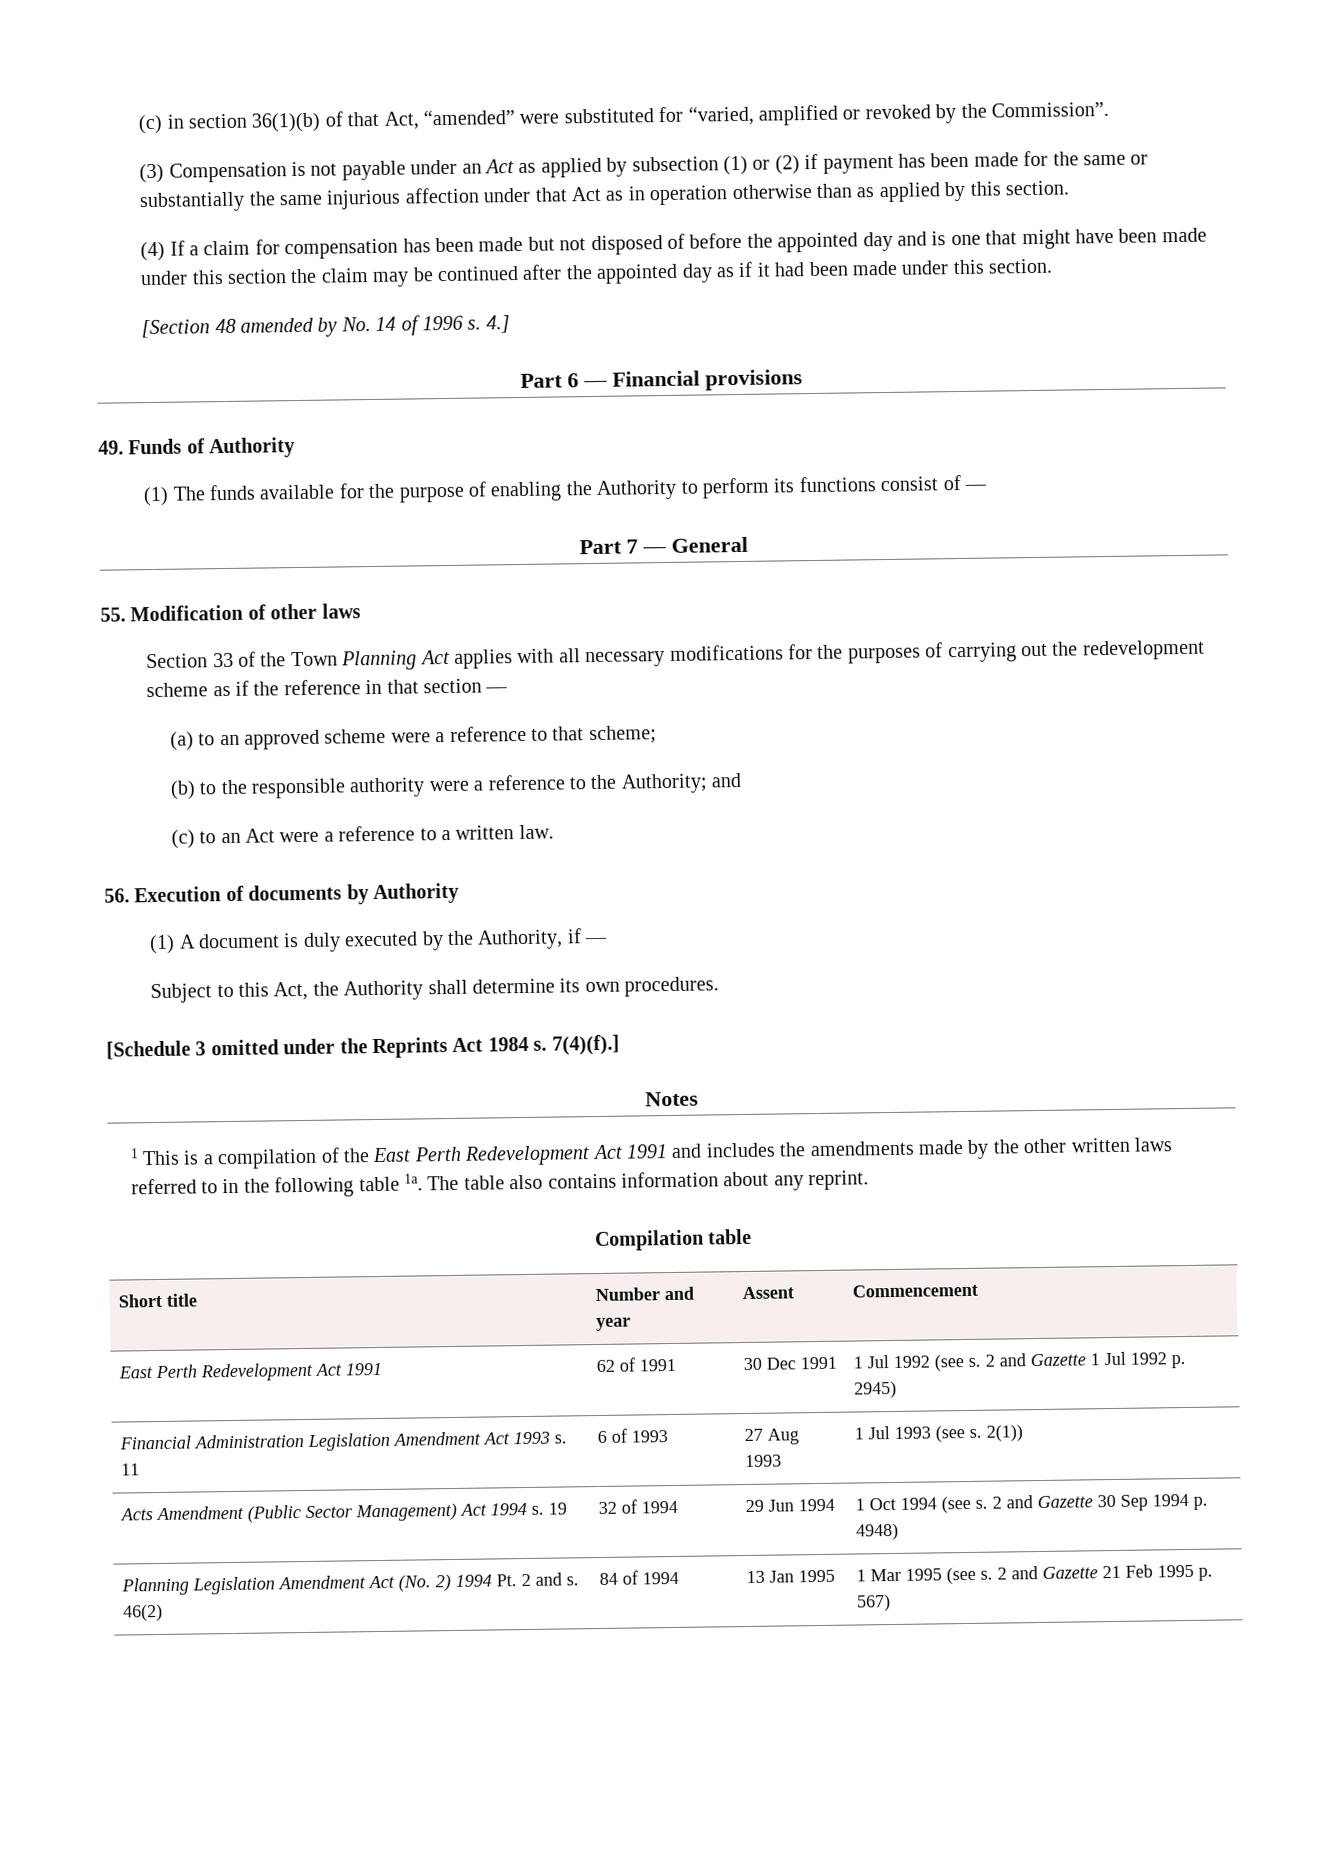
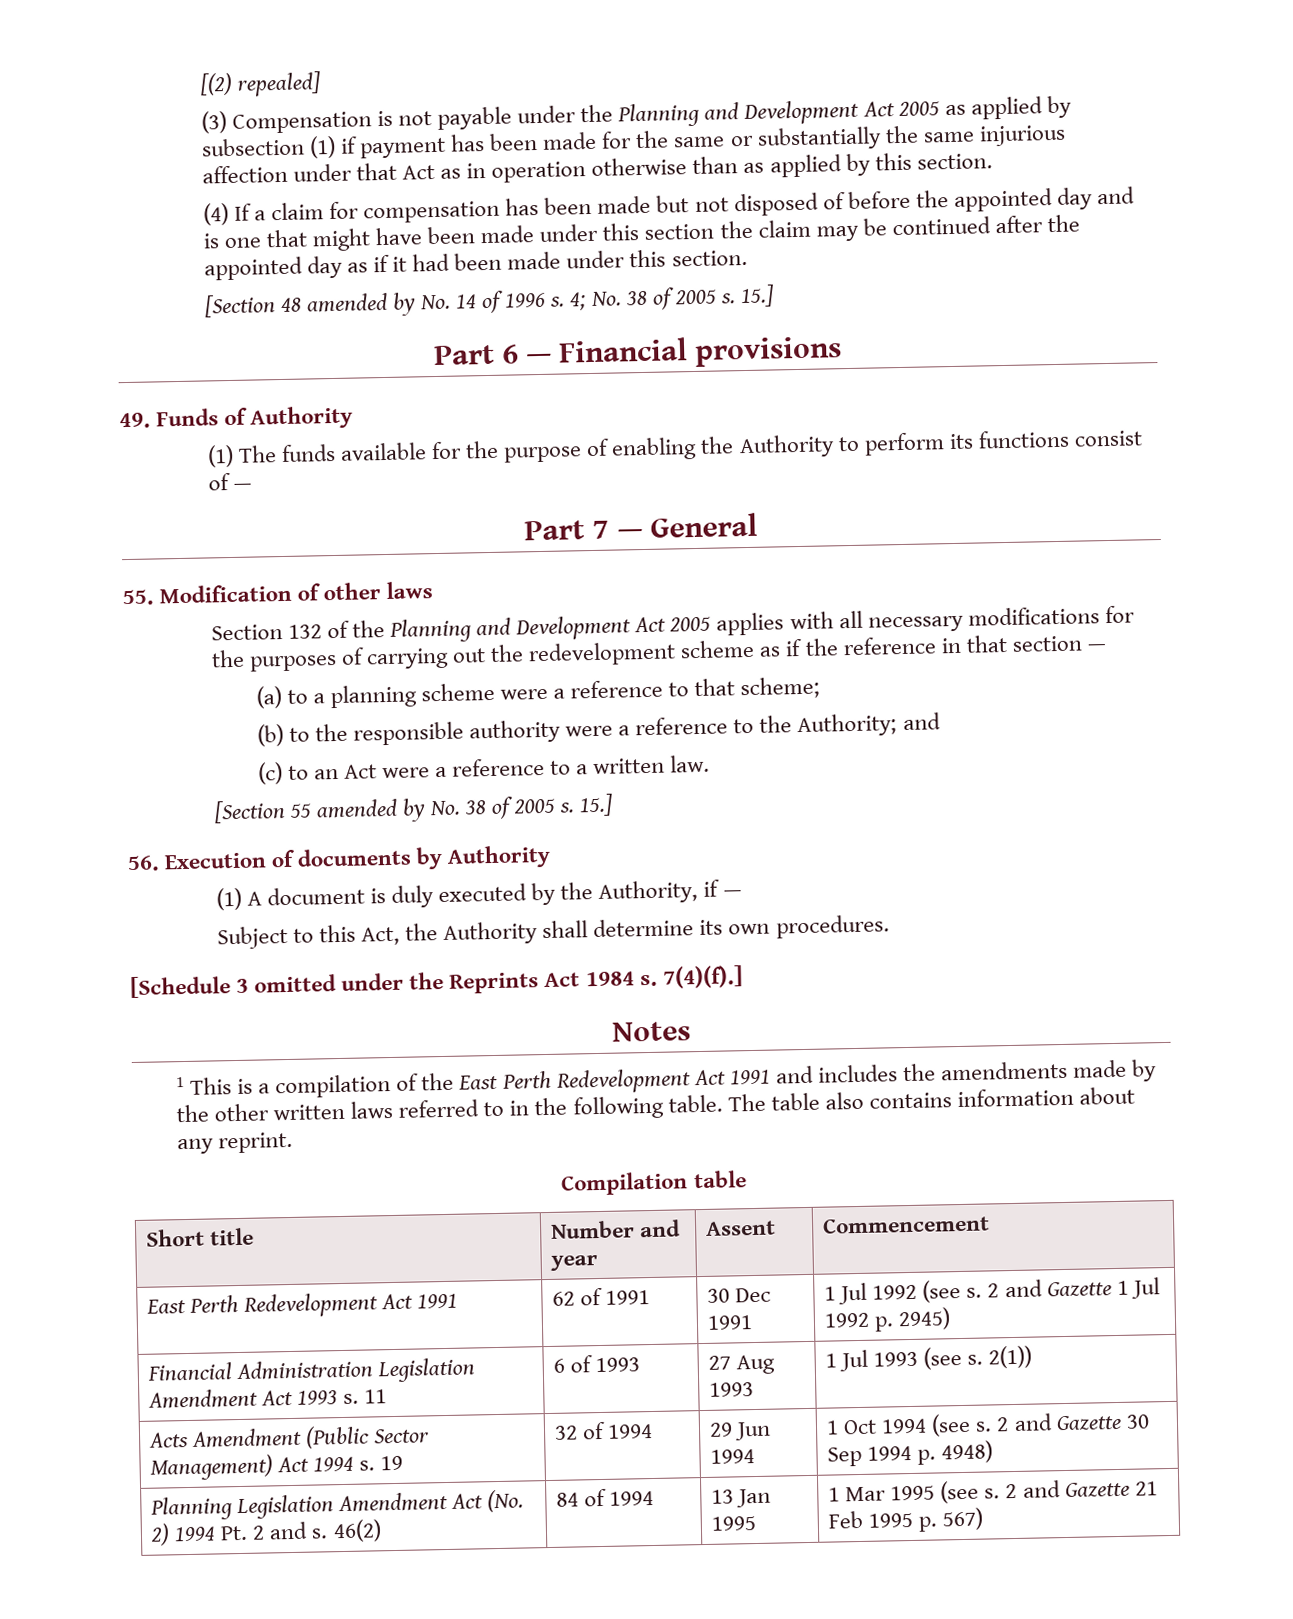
- (c) in section 36(1)(b) of that Act, “amended” were substituted for “varied, amplified or revoked by the Commission”.
+ [(2) repealed]
- (3) Compensation is not payable under an Act as applied by subsection (1) or (2) if payment has been made for the same or substantially the same injurious affection under that Act as in operation otherwise than as applied by this section.
+ (3) Compensation is not payable under the Planning and Development Act 2005 as applied by subsection (1) if payment has been made for the same or substantially the same injurious affection under that Act as in operation otherwise than as applied by this section.
- 4.]
+ 4; No. 38 of 2005 s. 15.]
- Section 33 of the Town Planning Act applies with all necessary modifications for the purposes of carrying out the redevelopment scheme as if the reference in that section —
+ Section 132 of the Planning and Development Act 2005 applies with all necessary modifications for the purposes of carrying out the redevelopment scheme as if the reference in that section —
- (a) to an approved scheme were a reference to that scheme;
+ (a) to a planning scheme were a reference to that scheme;
+ [Section 55 amended by No. 38 of 2005 s. 15.]
- 1 This is a compilation of the East Perth Redevelopment Act 1991 and includes the amendments made by the other written laws referred to in the following table 1a.
+ 1 This is a compilation of the East Perth Redevelopment Act 1991 and includes the amendments made by the other written laws referred to in the following table.

